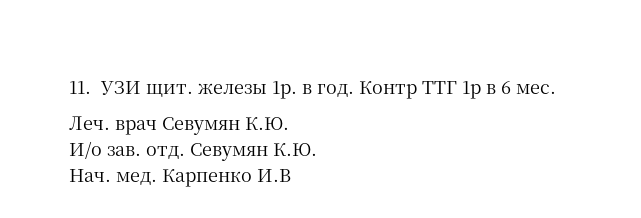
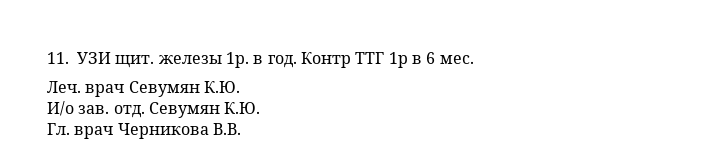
- Нач. мед. Карпенко И.В
+ Гл. врач Черникова В.В.

